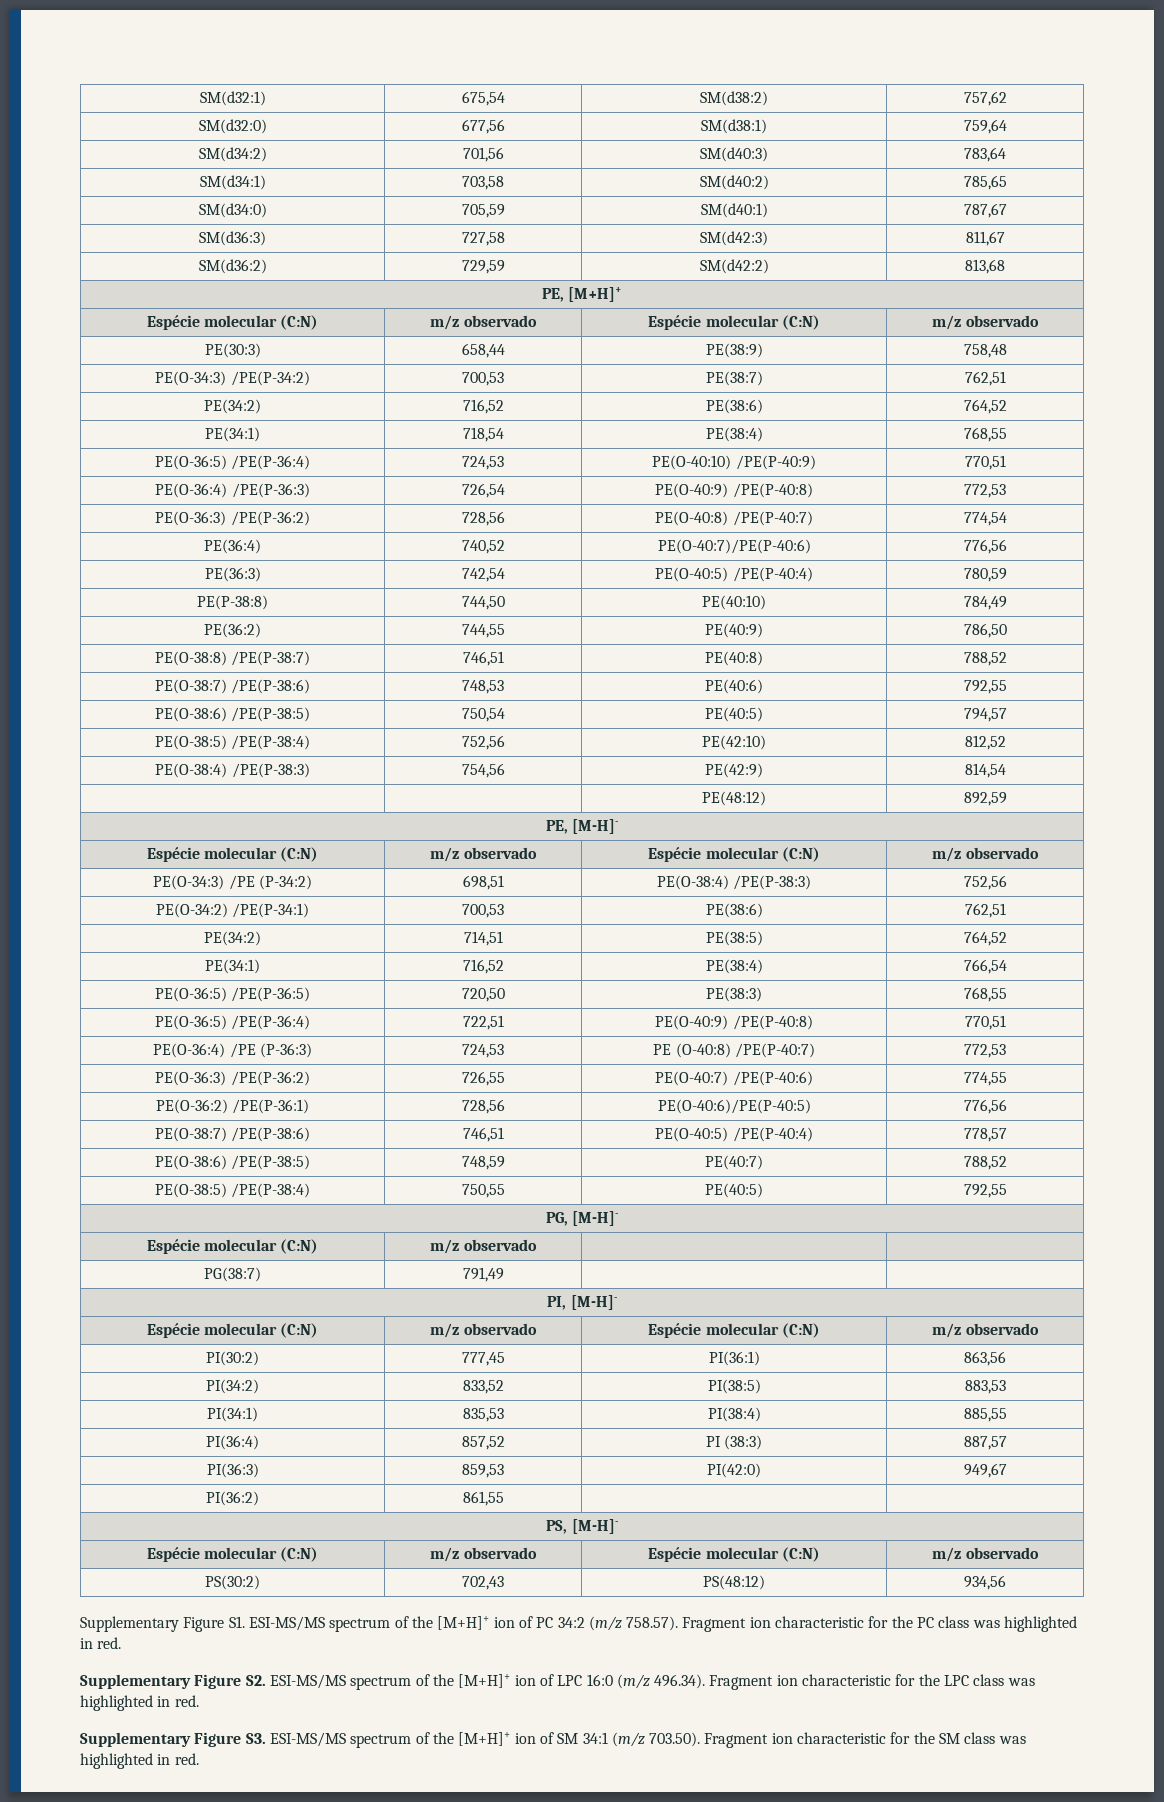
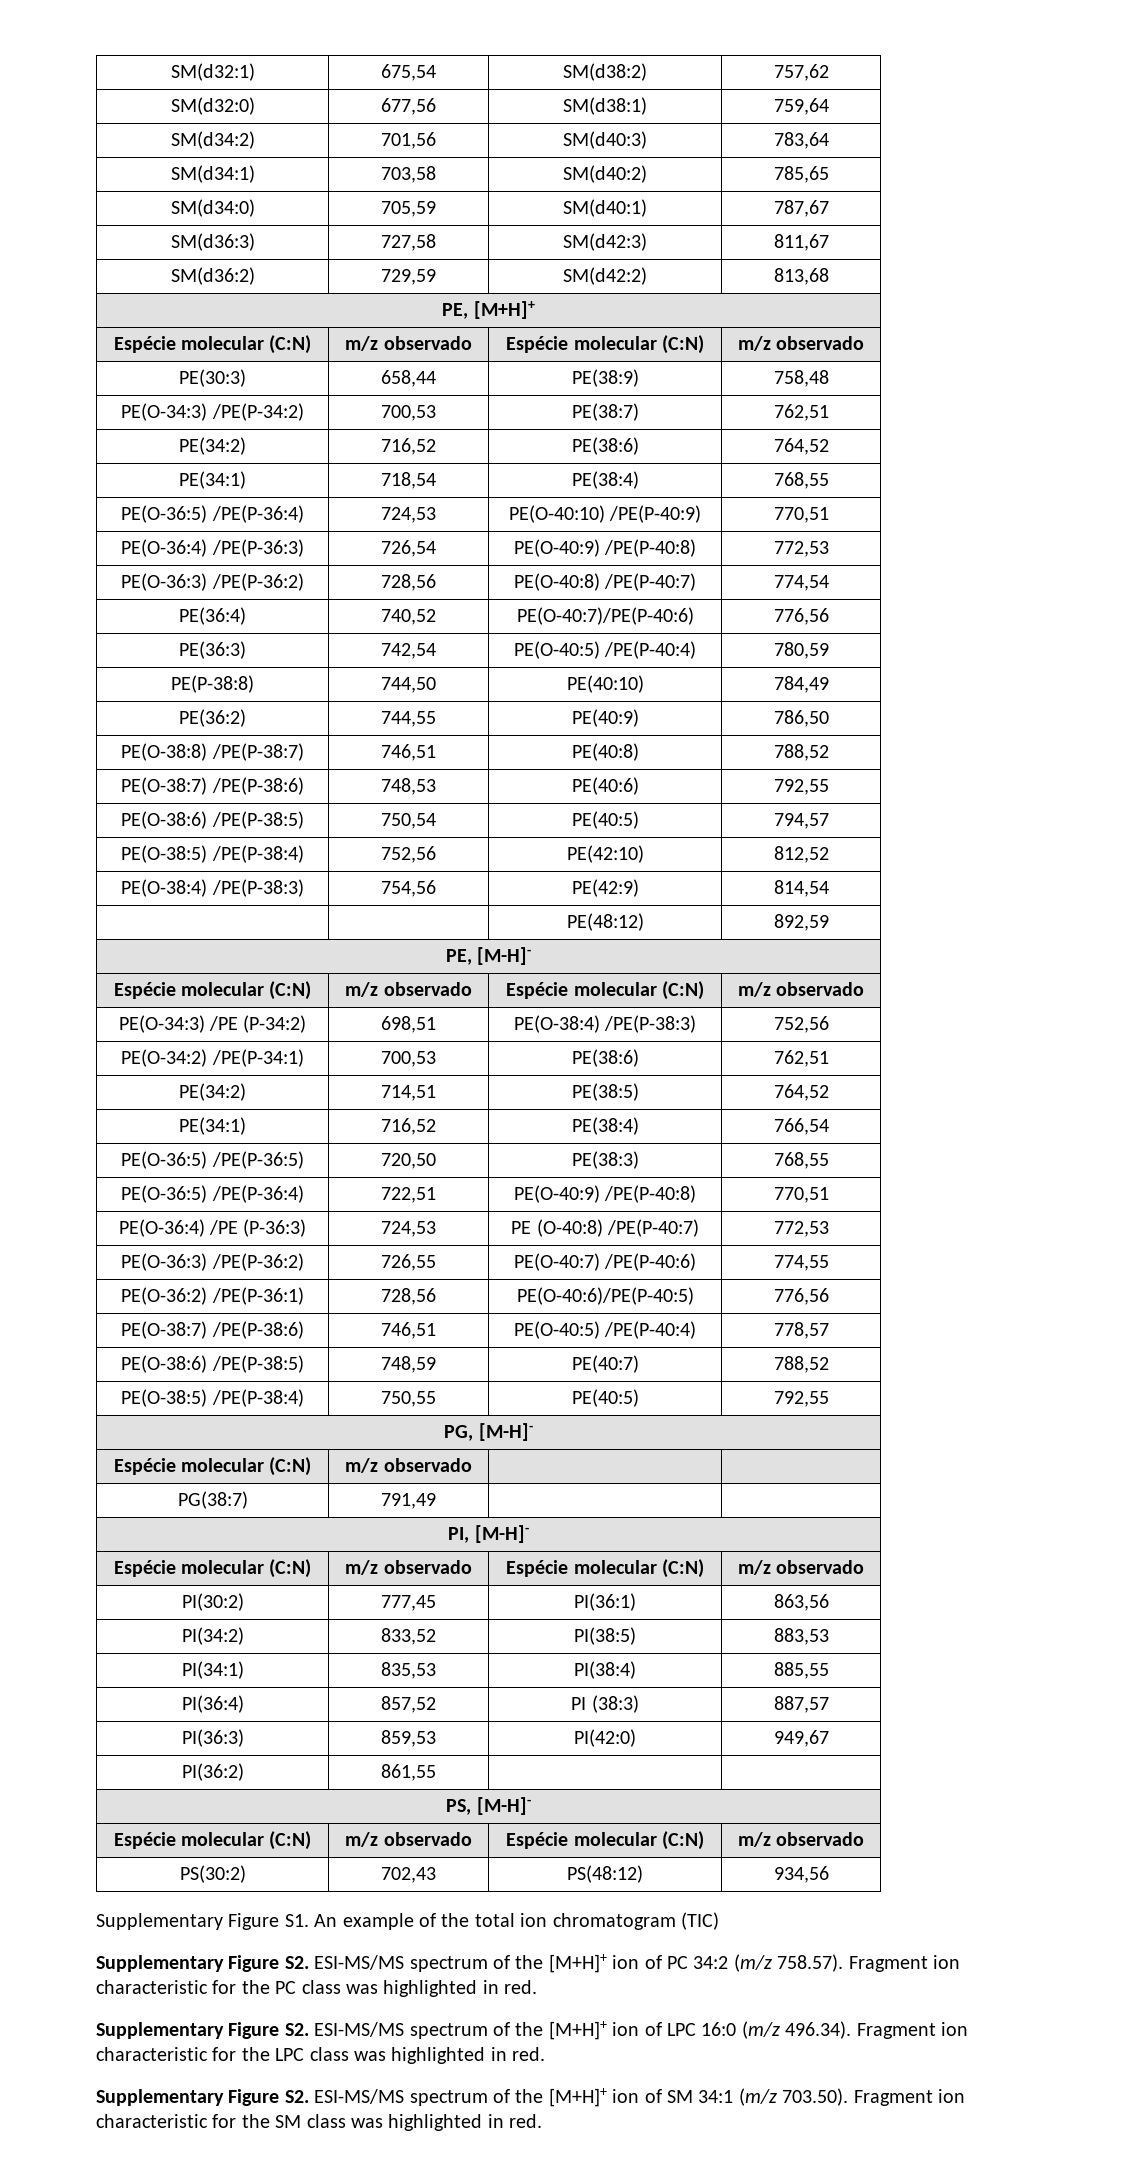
- Supplementary Figure S1. ESI-MS/MS spectrum of the [M+H]+ ion of PC 34:2 (m/z 758.57). Fragment ion characteristic for the PC class was highlighted in red.
+ Supplementary Figure S1. An example of the total ion chromatogram (TIC)
+ Supplementary Figure S2. ESI-MS/MS spectrum of the [M+H]+ ion of PC 34:2 (m/z 758.57). Fragment ion characteristic for the PC class was highlighted in red.
- Supplementary Figure S3. ESI-MS/MS spectrum of the [M+H]+ ion of SM 34:1 (m/z 703.50). Fragment ion characteristic for the SM class was highlighted in red.
+ Supplementary Figure S2. ESI-MS/MS spectrum of the [M+H]+ ion of SM 34:1 (m/z 703.50). Fragment ion characteristic for the SM class was highlighted in red.

